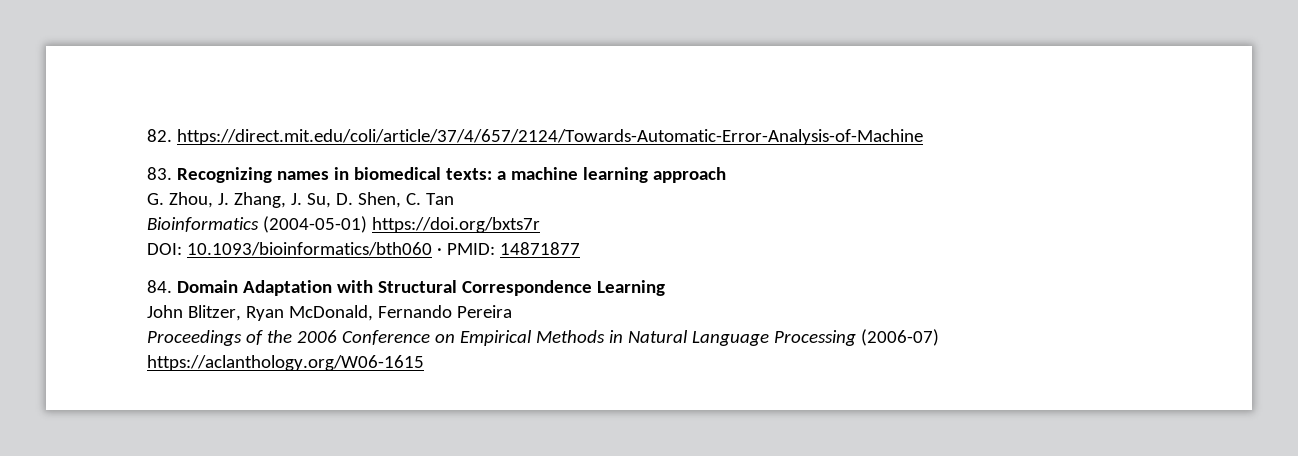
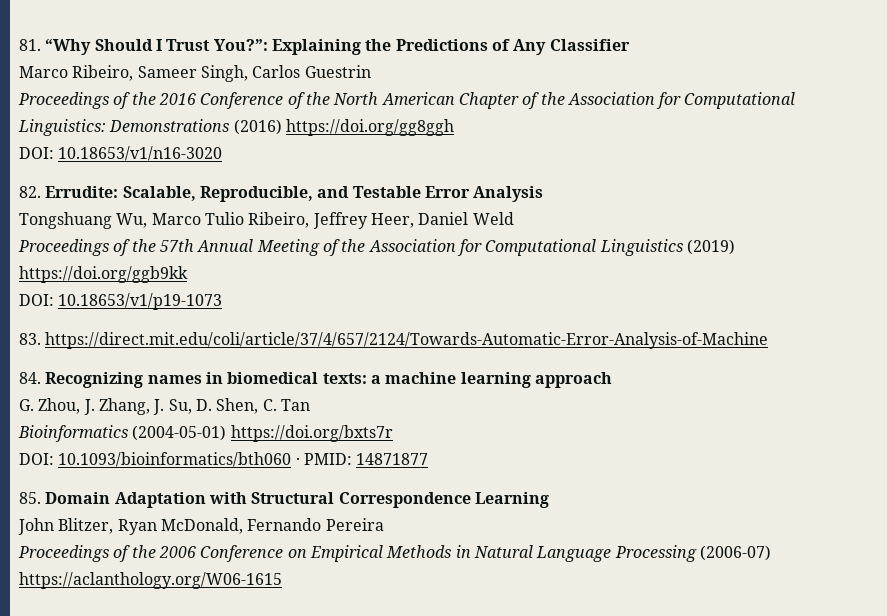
- 82. https://direct.mit.edu/coli/article/37/4/657/2124/Towards-Automatic-Error-Analysis-of-Machine
+ 81. “Why Should I Trust You?”: Explaining the Predictions of Any Classifier
+ Marco Ribeiro, Sameer Singh, Carlos Guestrin
+ Proceedings of the 2016 Conference of the North American Chapter of the Association for Computational Linguistics: Demonstrations (2016) https://doi.org/gg8ggh
+ DOI: 10.18653/v1/n16-3020
+ 82. Errudite: Scalable, Reproducible, and Testable Error Analysis
+ Tongshuang Wu, Marco Tulio Ribeiro, Jeffrey Heer, Daniel Weld
+ Proceedings of the 57th Annual Meeting of the Association for Computational Linguistics (2019) https://doi.org/ggb9kk
+ DOI: 10.18653/v1/p19-1073
+ 83. https://direct.mit.edu/coli/article/37/4/657/2124/Towards-Automatic-Error-Analysis-of-Machine
- 83. Recognizing names in biomedical texts: a machine learning approach
+ 84. Recognizing names in biomedical texts: a machine learning approach
- 84. Domain Adaptation with Structural Correspondence Learning
+ 85. Domain Adaptation with Structural Correspondence Learning

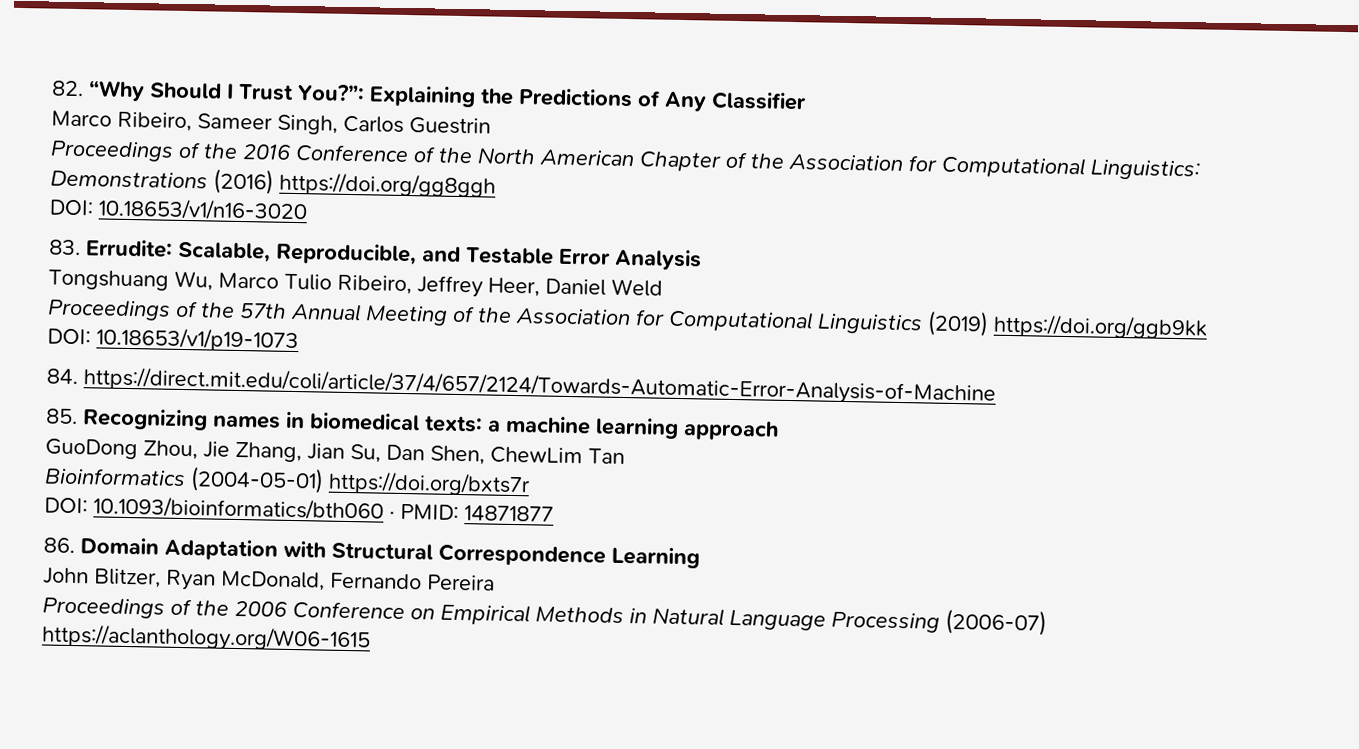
- 81. “Why Should I Trust You?”: Explaining the Predictions of Any Classifier
+ 82. “Why Should I Trust You?”: Explaining the Predictions of Any Classifier
- 82. Errudite: Scalable, Reproducible, and Testable Error Analysis
+ 83. Errudite: Scalable, Reproducible, and Testable Error Analysis
- 83. https://direct.mit.edu/coli/article/37/4/657/2124/Towards-Automatic-Error-Analysis-of-Machine
+ 84. https://direct.mit.edu/coli/article/37/4/657/2124/Towards-Automatic-Error-Analysis-of-Machine
- 84. Recognizing names in biomedical texts: a machine learning approach
+ 85. Recognizing names in biomedical texts: a machine learning approach
- G. Zhou, J. Zhang, J. Su, D. Shen, C. Tan
+ GuoDong Zhou, Jie Zhang, Jian Su, Dan Shen, ChewLim Tan
- 85. Domain Adaptation with Structural Correspondence Learning
+ 86. Domain Adaptation with Structural Correspondence Learning

